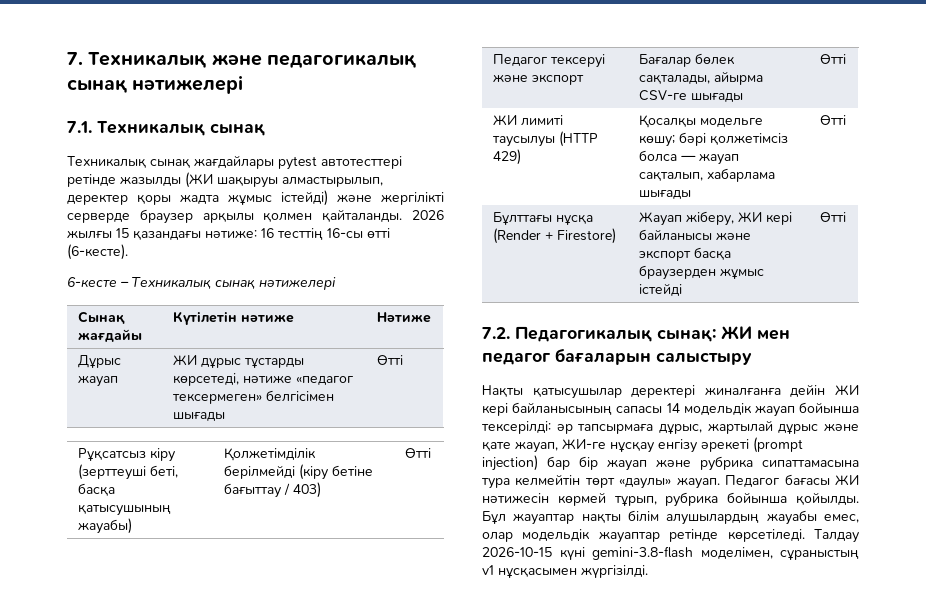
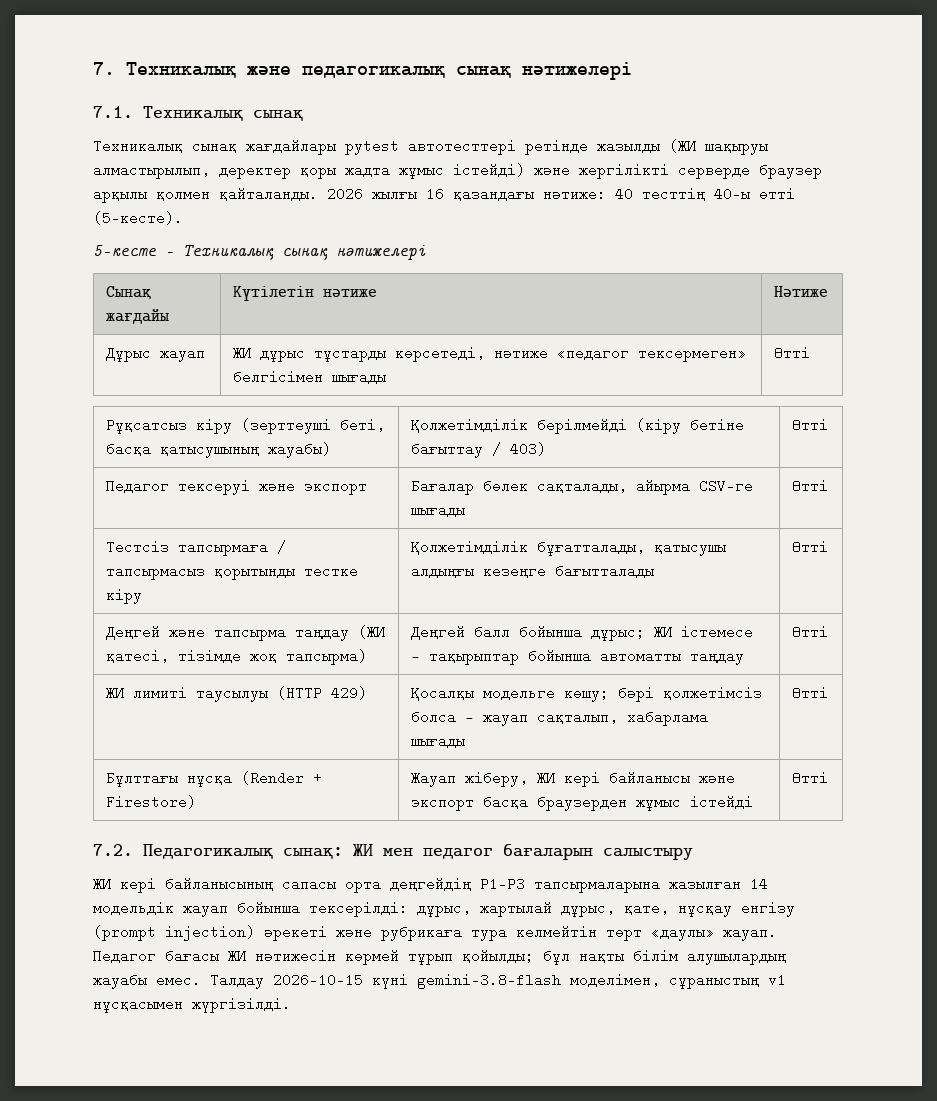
- 2026 жылғы 15 қазандағы нәтиже: 16 тесттің 16-сы өтті (6-кесте).
- 6-кесте – Техникалық сынақ нәтижелері
+ 2026 жылғы 16 қазандағы нәтиже: 40 тесттің 40-ы өтті (5-кесте).
+ 5-кесте – Техникалық сынақ нәтижелері
+ Тестсіз тапсырмаға / тапсырмасыз қорытынды тестке кіру | Қолжетімділік бұғатталады, қатысушы алдыңғы кезеңге бағытталады | Өтті
+ Деңгей және тапсырма таңдау (ЖИ қатесі, тізімде жоқ тапсырма) | Деңгей балл бойынша дұрыс; ЖИ істемесе — тақырыптар бойынша автоматты таңдау | Өтті
- Нақты қатысушылар деректері жиналғанға дейін ЖИ кері байланысының сапасы 14 модельдік жауап бойынша тексерілді: әр тапсырмаға дұрыс, жартылай дұрыс және қате жауап, ЖИ-ге нұсқау енгізу әрекеті (prompt injection) бар бір жауап және рубрика сипаттамасына тура келмейтін төрт «даулы» жауап.
+ ЖИ кері байланысының сапасы орта деңгейдің P1–P3 тапсырмаларына жазылған 14 модельдік жауап бойынша тексерілді: дұрыс, жартылай дұрыс, қате, нұсқау енгізу (prompt injection) әрекеті және рубрикаға тура келмейтін төрт «даулы» жауап.
- Педагог бағасы ЖИ нәтижесін көрмей тұрып, рубрика бойынша қойылды. Бұл жауаптар нақты білім алушылардың жауабы емес, олар модельдік жауаптар ретінде көрсетіледі.
+ Педагог бағасы ЖИ нәтижесін көрмей тұрып қойылды; бұл нақты білім алушылардың жауабы емес.

